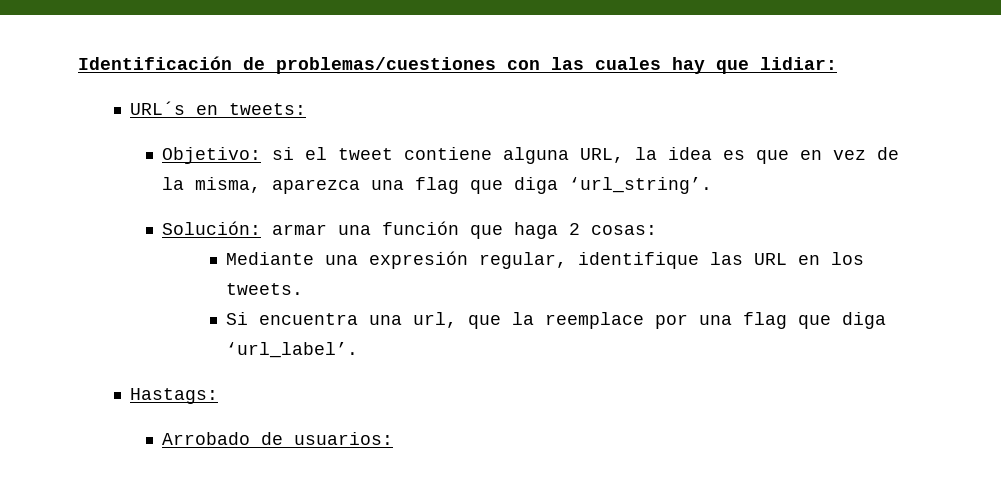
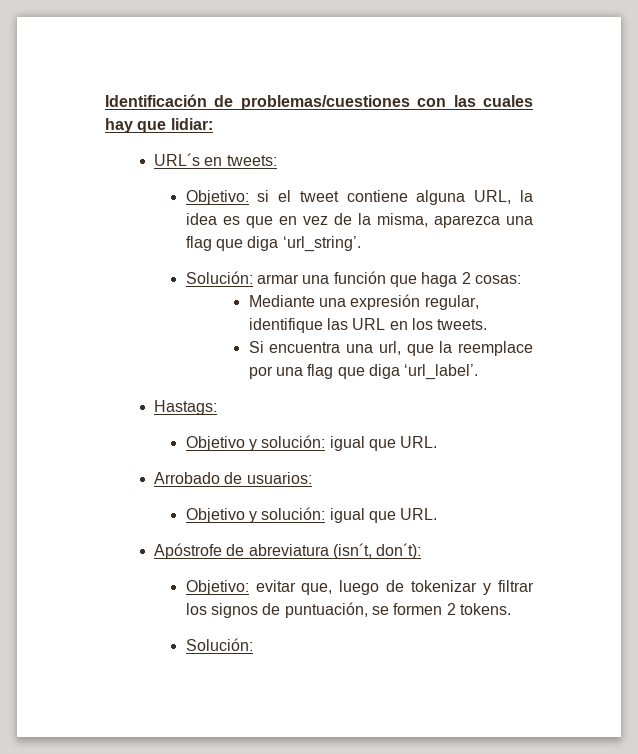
  Hastags:
+ Objetivo y solución: igual que URL.
  Arrobado de usuarios:
+ Objetivo y solución: igual que URL.
+ Apóstrofe de abreviatura (isn´t, don´t):
+ Objetivo: evitar que, luego de tokenizar y filtrar los signos de puntuación, se formen 2 tokens.
+ Solución:

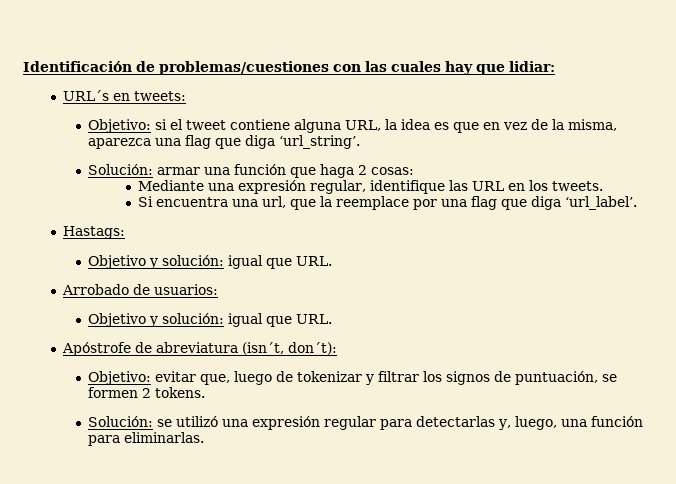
  Objetivo: evitar que, luego de tokenizar y filtrar los signos de puntuación, se formen 2 tokens.
- Solución:
+ Solución: se utilizó una expresión regular para detectarlas y, luego, una función para eliminarlas.

